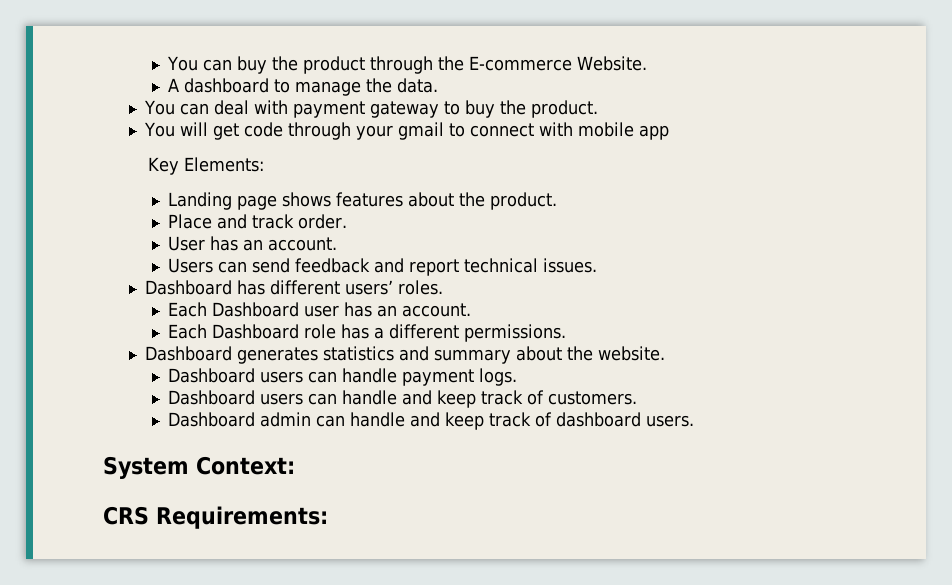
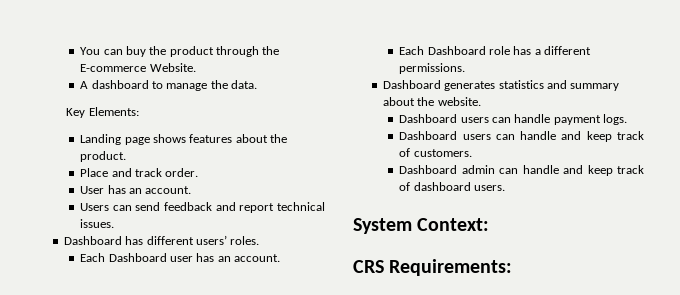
- You can deal with payment gateway to buy the product.
- You will get code through your gmail to connect with mobile app

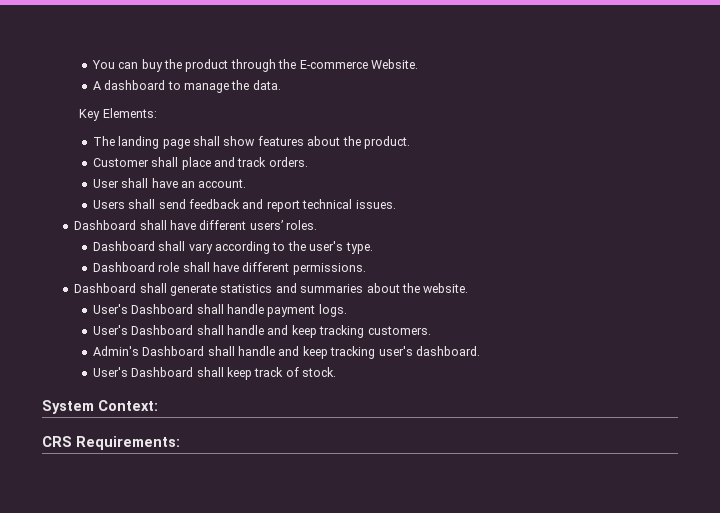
- Landing page shows features about the product.
+ The landing page shall show features about the product.
- Place and track order.
+ Customer shall place and track orders.
- User has an account.
+ User shall have an account.
- Users can send feedback and report technical issues.
+ Users shall send feedback and report technical issues.
- Dashboard has different users’ roles.
+ Dashboard shall have different users’ roles.
- Each Dashboard user has an account.
- Each Dashboard role has a different permissions.
+ Dashboard shall vary according to the user's type.
+ Dashboard role shall have different permissions.
- Dashboard generates statistics and summary about the website.
+ Dashboard shall generate statistics and summaries about the website.
- Dashboard users can handle payment logs.
+ User's Dashboard shall handle payment logs.
- Dashboard users can handle and keep track of customers.
+ User's Dashboard shall handle and keep tracking customers.
- Dashboard admin can handle and keep track of dashboard users.
+ Admin's Dashboard shall handle and keep tracking user's dashboard.
+ User's Dashboard shall keep track of stock.

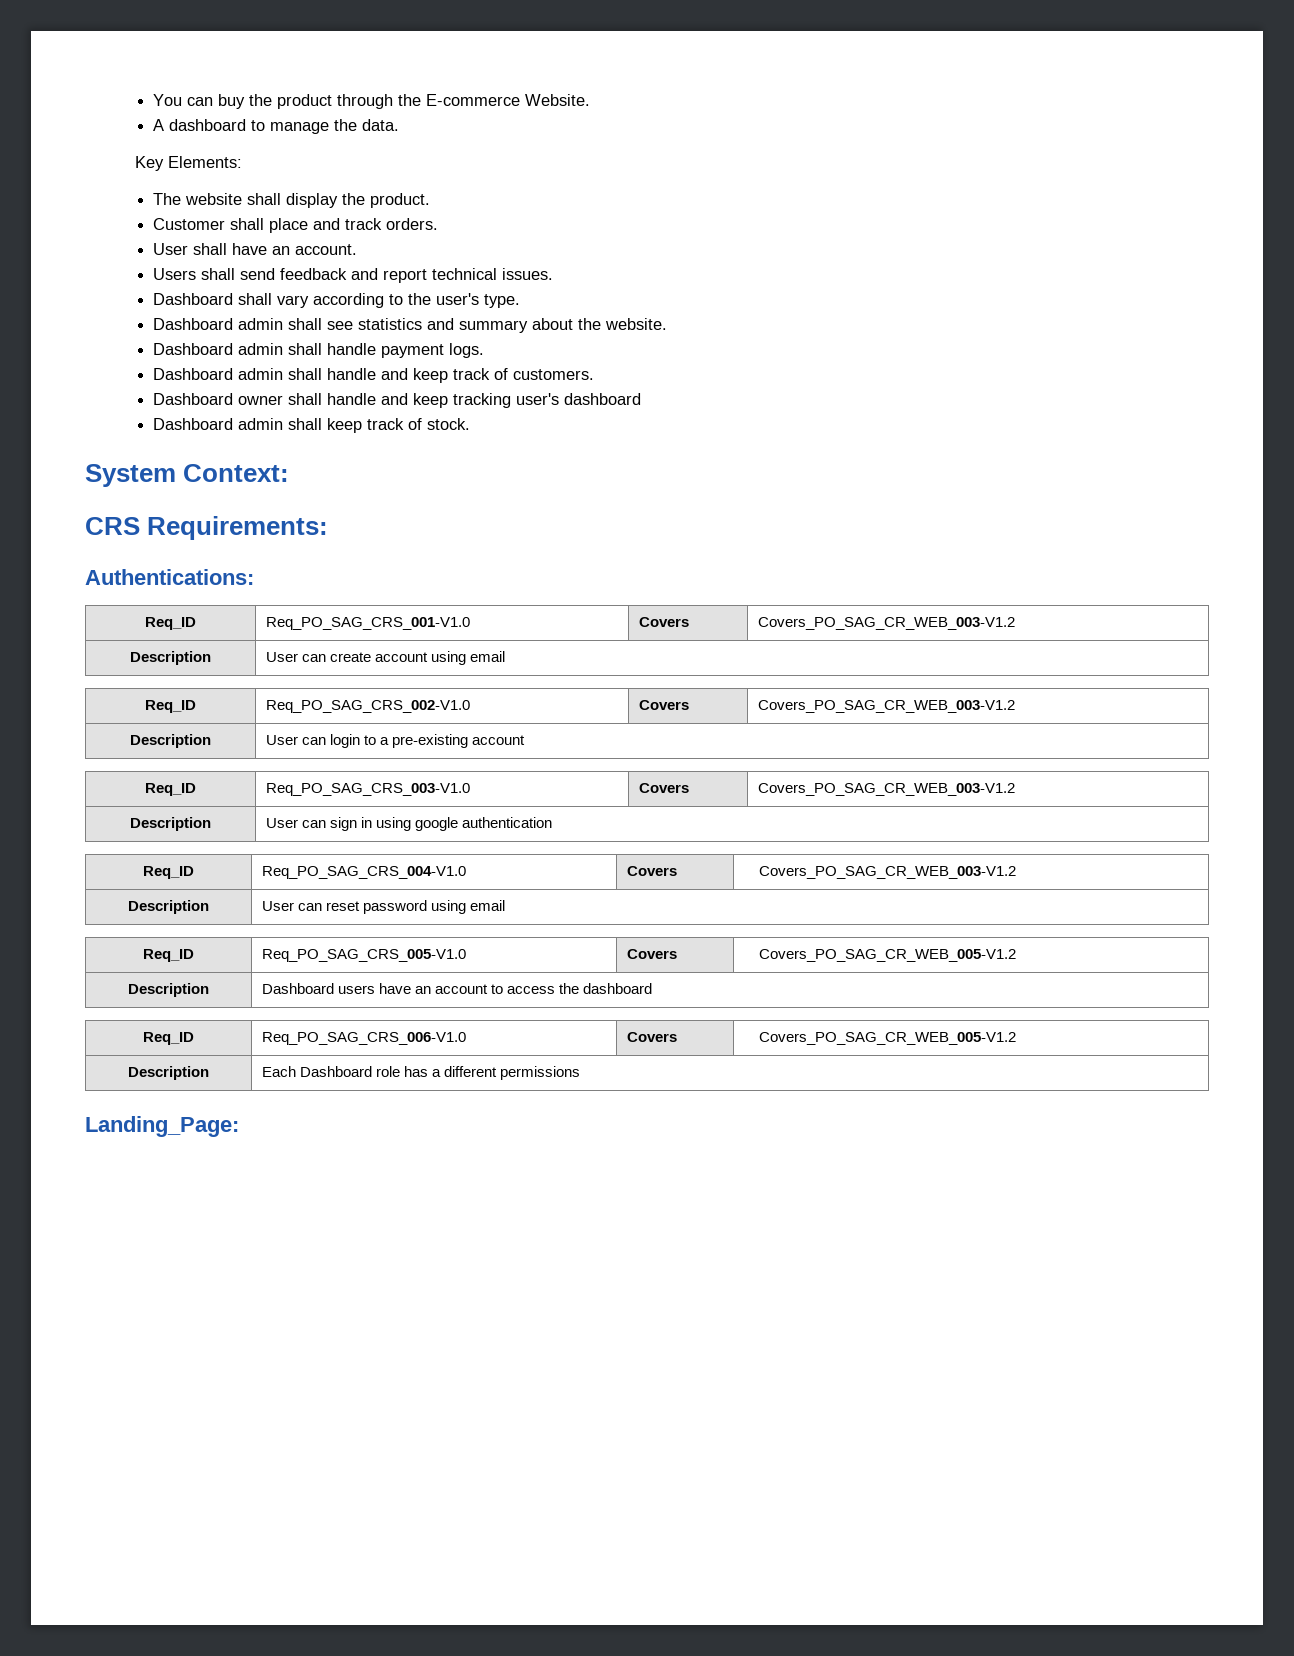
- The landing page shall show features about the product.
+ The website shall display the product.
- Dashboard shall have different users’ roles.
- Dashboard role shall have different permissions.
- Dashboard shall generate statistics and summaries about the website.
+ Dashboard admin shall see statistics and summary about the website.
- User's Dashboard shall handle payment logs.
+ Dashboard admin shall handle payment logs.
- User's Dashboard shall handle and keep tracking customers.
+ Dashboard admin shall handle and keep track of customers.
- Admin's Dashboard shall handle and keep tracking user's dashboard.
- User's Dashboard shall keep track of stock.
+ Dashboard owner shall handle and keep tracking user's dashboard
+ Dashboard admin shall keep track of stock.
+ Authentications:
+ Req_ID | Req_PO_SAG_CRS_001-V1.0 | Covers | Covers_PO_SAG_CR_WEB_003-V1.2
+ Description | User can create account using email
+ Req_ID | Req_PO_SAG_CRS_002-V1.0 | Covers | Covers_PO_SAG_CR_WEB_003-V1.2
+ Description | User can login to a pre-existing account
+ Req_ID | Req_PO_SAG_CRS_003-V1.0 | Covers | Covers_PO_SAG_CR_WEB_003-V1.2
+ Description | User can sign in using google authentication
+ Req_ID | Req_PO_SAG_CRS_004-V1.0 | Covers | Covers_PO_SAG_CR_WEB_003-V1.2
+ Description | User can reset password using email
+ Req_ID | Req_PO_SAG_CRS_005-V1.0 | Covers | Covers_PO_SAG_CR_WEB_005-V1.2
+ Description | Dashboard users have an account to access the dashboard
+ Req_ID | Req_PO_SAG_CRS_006-V1.0 | Covers | Covers_PO_SAG_CR_WEB_005-V1.2
+ Description | Each Dashboard role has a different permissions
+ Landing_Page:

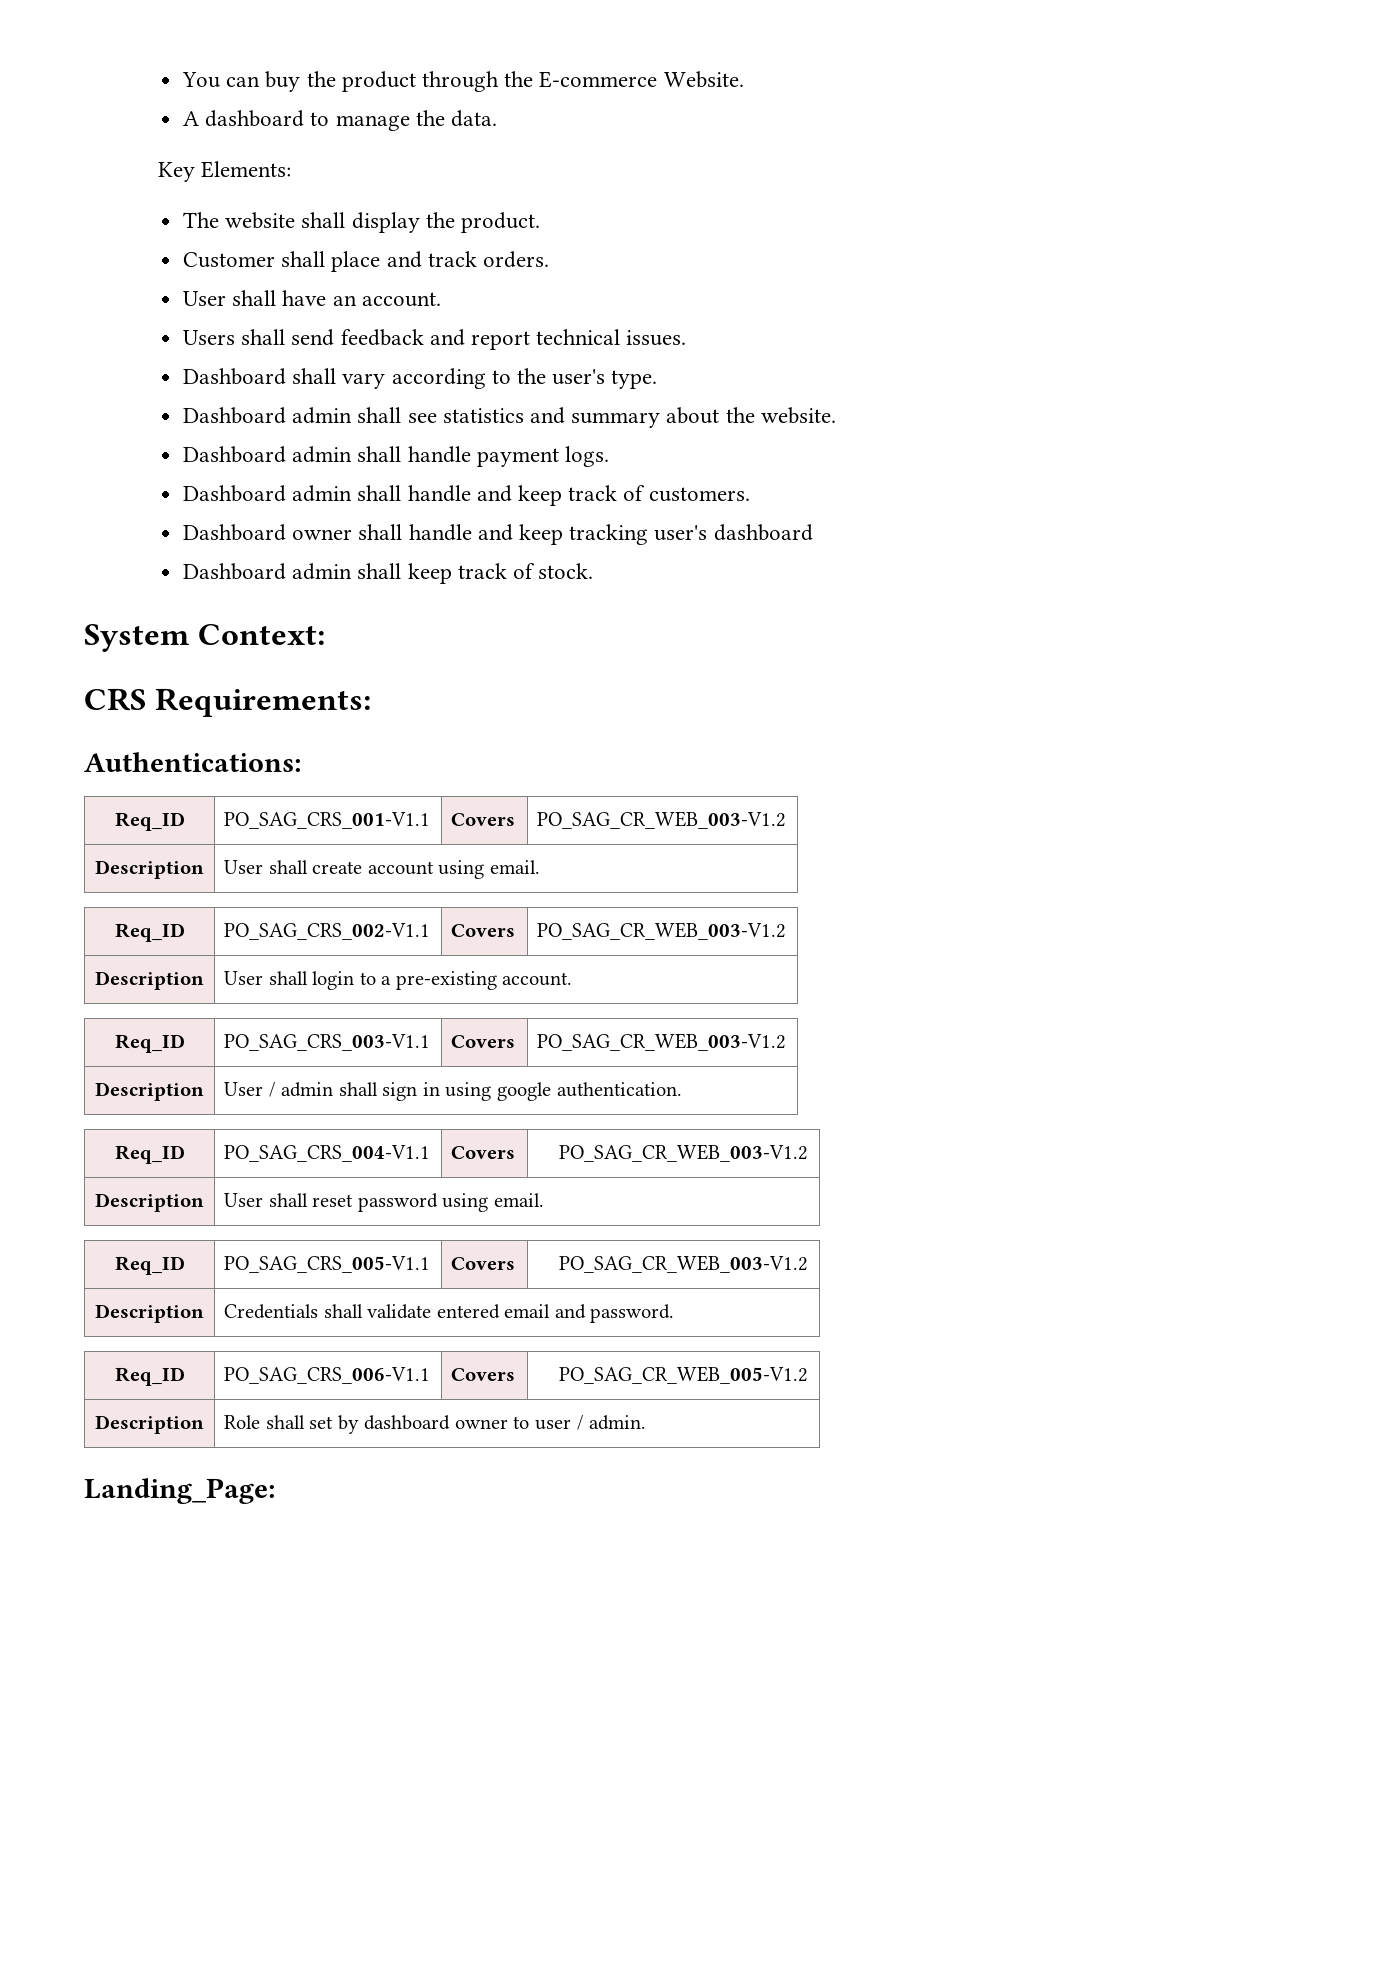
- Req_ID | Req_PO_SAG_CRS_001-V1.0 | Covers | Covers_PO_SAG_CR_WEB_003-V1.2
- Description | User can create account using email
- Req_ID | Req_PO_SAG_CRS_002-V1.0 | Covers | Covers_PO_SAG_CR_WEB_003-V1.2
- Description | User can login to a pre-existing account
- Req_ID | Req_PO_SAG_CRS_003-V1.0 | Covers | Covers_PO_SAG_CR_WEB_003-V1.2
- Description | User can sign in using google authentication
- Req_ID | Req_PO_SAG_CRS_004-V1.0 | Covers | Covers_PO_SAG_CR_WEB_003-V1.2
- Description | User can reset password using email
- Req_ID | Req_PO_SAG_CRS_005-V1.0 | Covers | Covers_PO_SAG_CR_WEB_005-V1.2
- Description | Dashboard users have an account to access the dashboard
- Req_ID | Req_PO_SAG_CRS_006-V1.0 | Covers | Covers_PO_SAG_CR_WEB_005-V1.2
- Description | Each Dashboard role has a different permissions
+ Req_ID | PO_SAG_CRS_001-V1.1 | Covers | PO_SAG_CR_WEB_003-V1.2
+ Description | User shall create account using email.
+ Req_ID | PO_SAG_CRS_002-V1.1 | Covers | PO_SAG_CR_WEB_003-V1.2
+ Description | User shall login to a pre-existing account.
+ Req_ID | PO_SAG_CRS_003-V1.1 | Covers | PO_SAG_CR_WEB_003-V1.2
+ Description | User / admin shall sign in using google authentication.
+ Req_ID | PO_SAG_CRS_004-V1.1 | Covers | PO_SAG_CR_WEB_003-V1.2
+ Description | User shall reset password using email.
+ Req_ID | PO_SAG_CRS_005-V1.1 | Covers | PO_SAG_CR_WEB_003-V1.2
+ Description | Credentials shall validate entered email and password.
+ Req_ID | PO_SAG_CRS_006-V1.1 | Covers | PO_SAG_CR_WEB_005-V1.2
+ Description | Role shall set by dashboard owner to user / admin.

